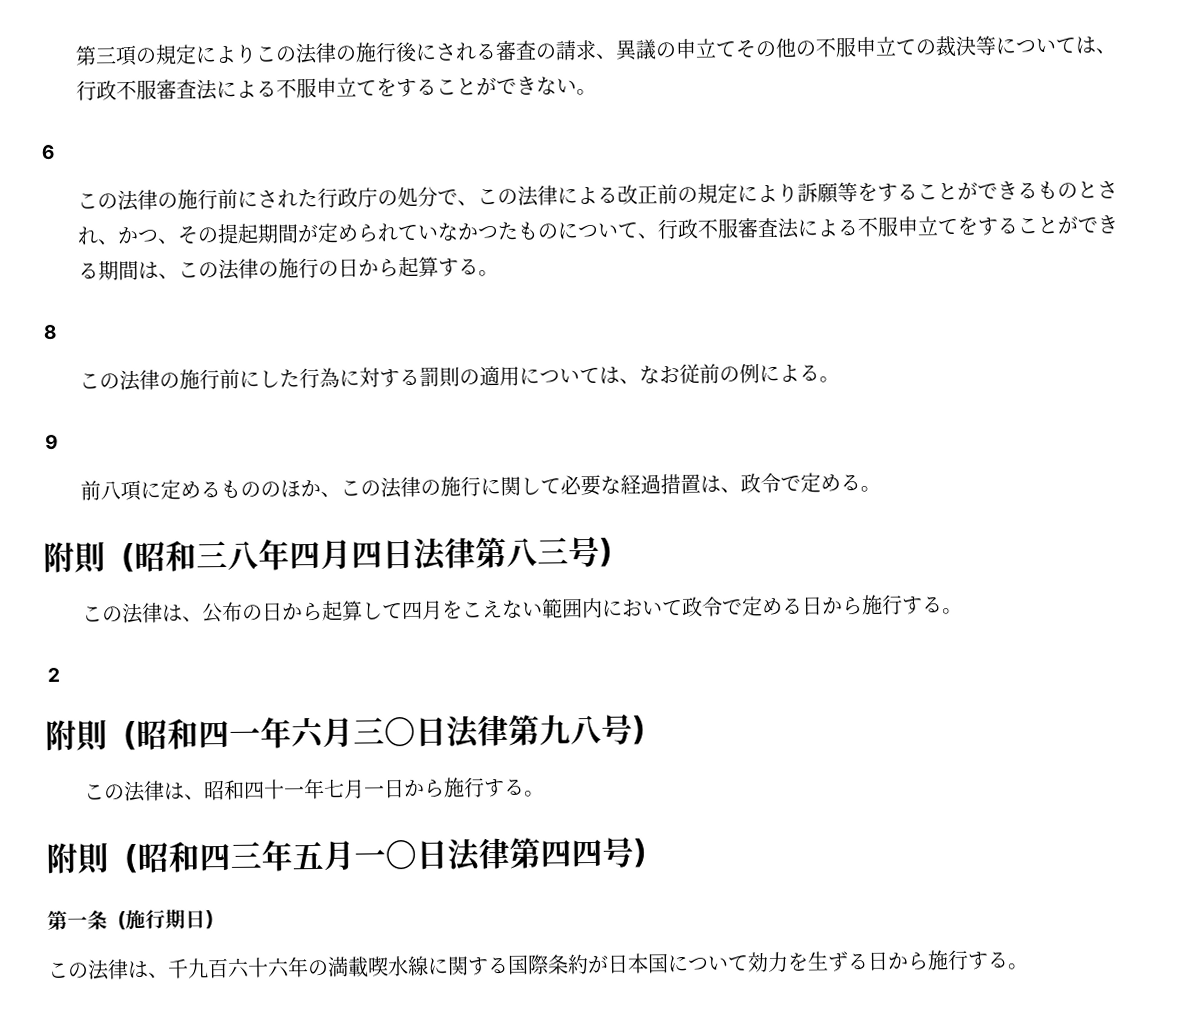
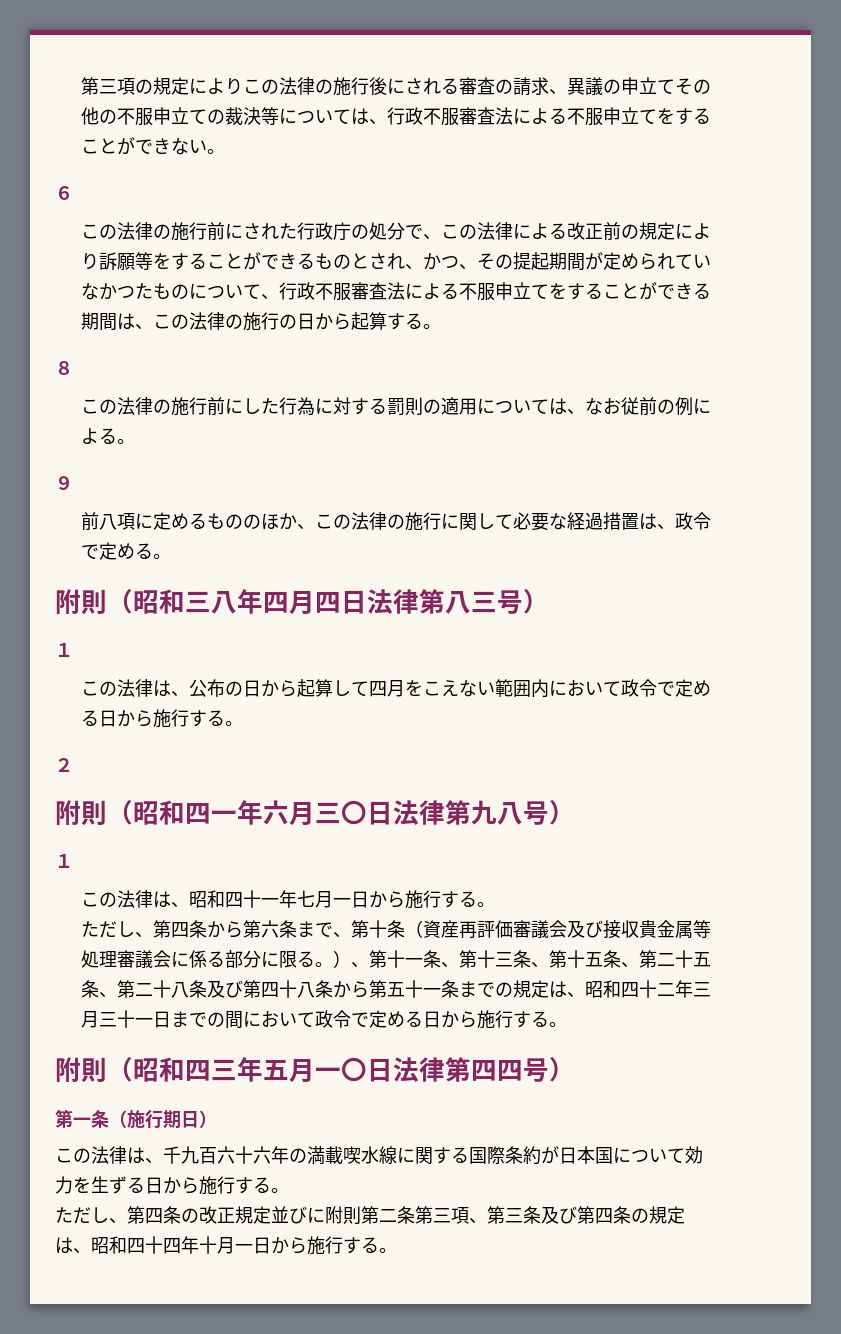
  附則（昭和三八年四月四日法律第八三号）
+ １
  附則（昭和四一年六月三〇日法律第九八号）
+ １
+ ただし、第四条から第六条まで、第十条（資産再評価審議会及び接収貴金属等処理審議会に係る部分に限る。）、第十一条、第十三条、第十五条、第二十五条、第二十八条及び第四十八条から第五十一条までの規定は、昭和四十二年三月三十一日までの間において政令で定める日から施行する。
+ ただし、第四条の改正規定並びに附則第二条第三項、第三条及び第四条の規定は、昭和四十四年十月一日から施行する。

